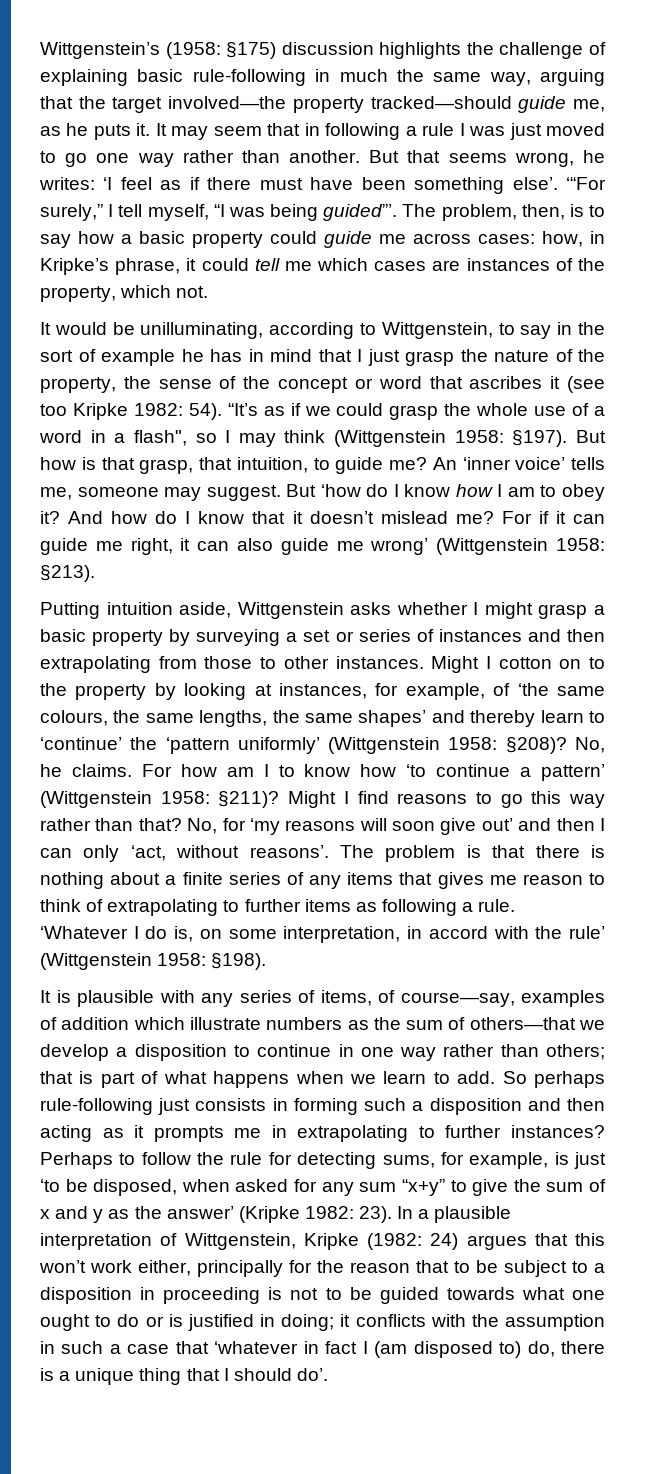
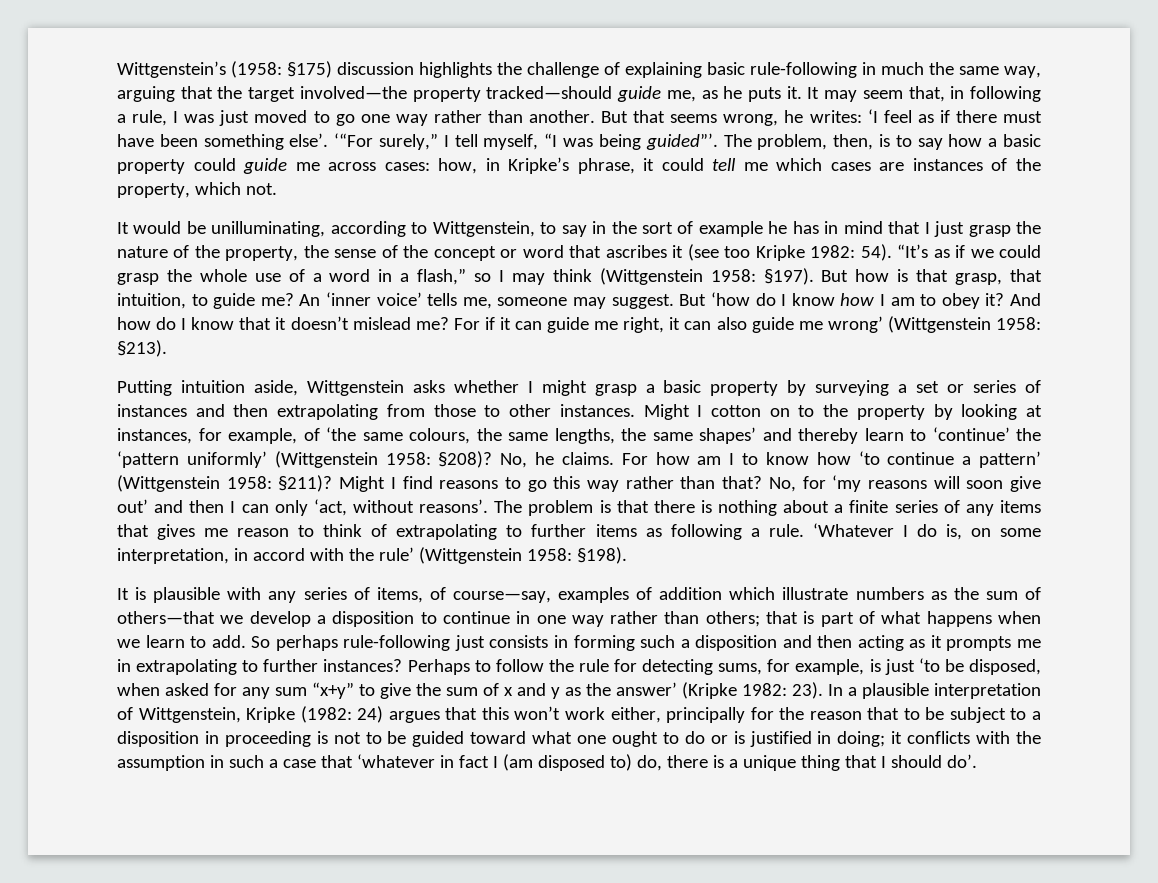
- It may seem that in following a rule I was just moved to go one way rather than another.
+ It may seem that, in following a rule, I was just moved to go one way rather than another.
- “It’s as if we could grasp the whole use of a word in a flash", so I may think (Wittgenstein 1958: §197).
+ “It’s as if we could grasp the whole use of a word in a flash,” so I may think (Wittgenstein 1958: §197).
- 24) argues that this won’t work either, principally for the reason that to be subject to a disposition in proceeding is not to be guided towards what one ought to do or is justified in doing;
+ 24) argues that this won’t work either, principally for the reason that to be subject to a disposition in proceeding is not to be guided toward what one ought to do or is justified in doing;

